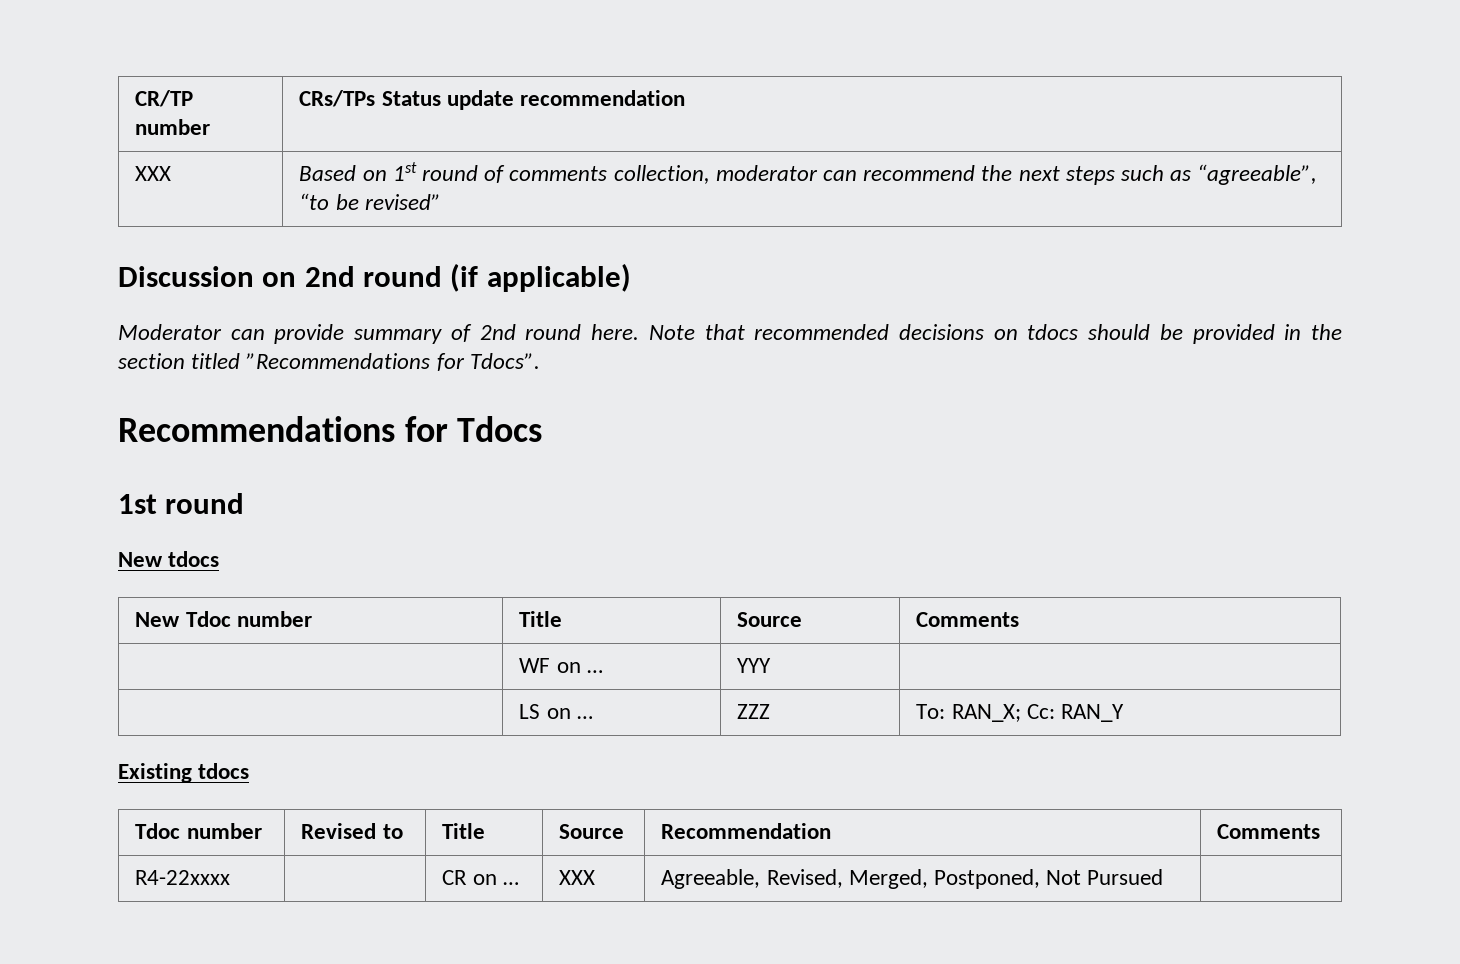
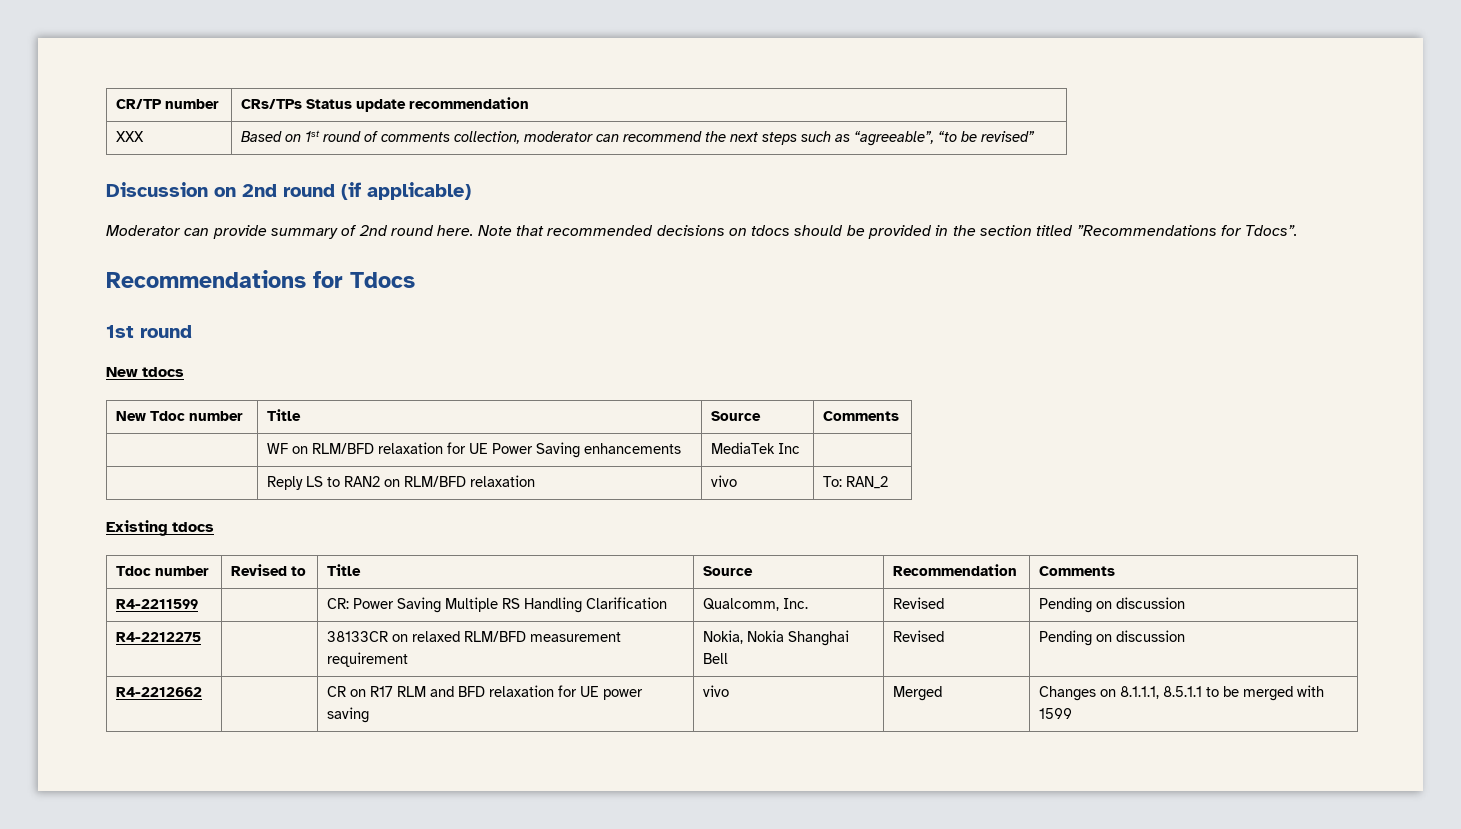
- | WF on … | YYY |
- | LS on … | ZZZ | To: RAN_X; Cc: RAN_Y
+ | WF on RLM/BFD relaxation for UE Power Saving enhancements | MediaTek Inc |
+ | Reply LS to RAN2 on RLM/BFD relaxation | vivo | To: RAN_2
- R4-22xxxx | | CR on … | XXX | Agreeable, Revised, Merged, Postponed, Not Pursued |
+ R4-2211599 | | CR: Power Saving Multiple RS Handling Clarification | Qualcomm, Inc. | Revised | Pending on discussion
+ R4-2212275 | | 38133CR on relaxed RLM/BFD measurement requirement | Nokia, Nokia Shanghai Bell | Revised | Pending on discussion
+ R4-2212662 | | CR on R17 RLM and BFD relaxation for UE power saving | vivo | Merged | Changes on 8.1.1.1, 8.5.1.1 to be merged with 1599

